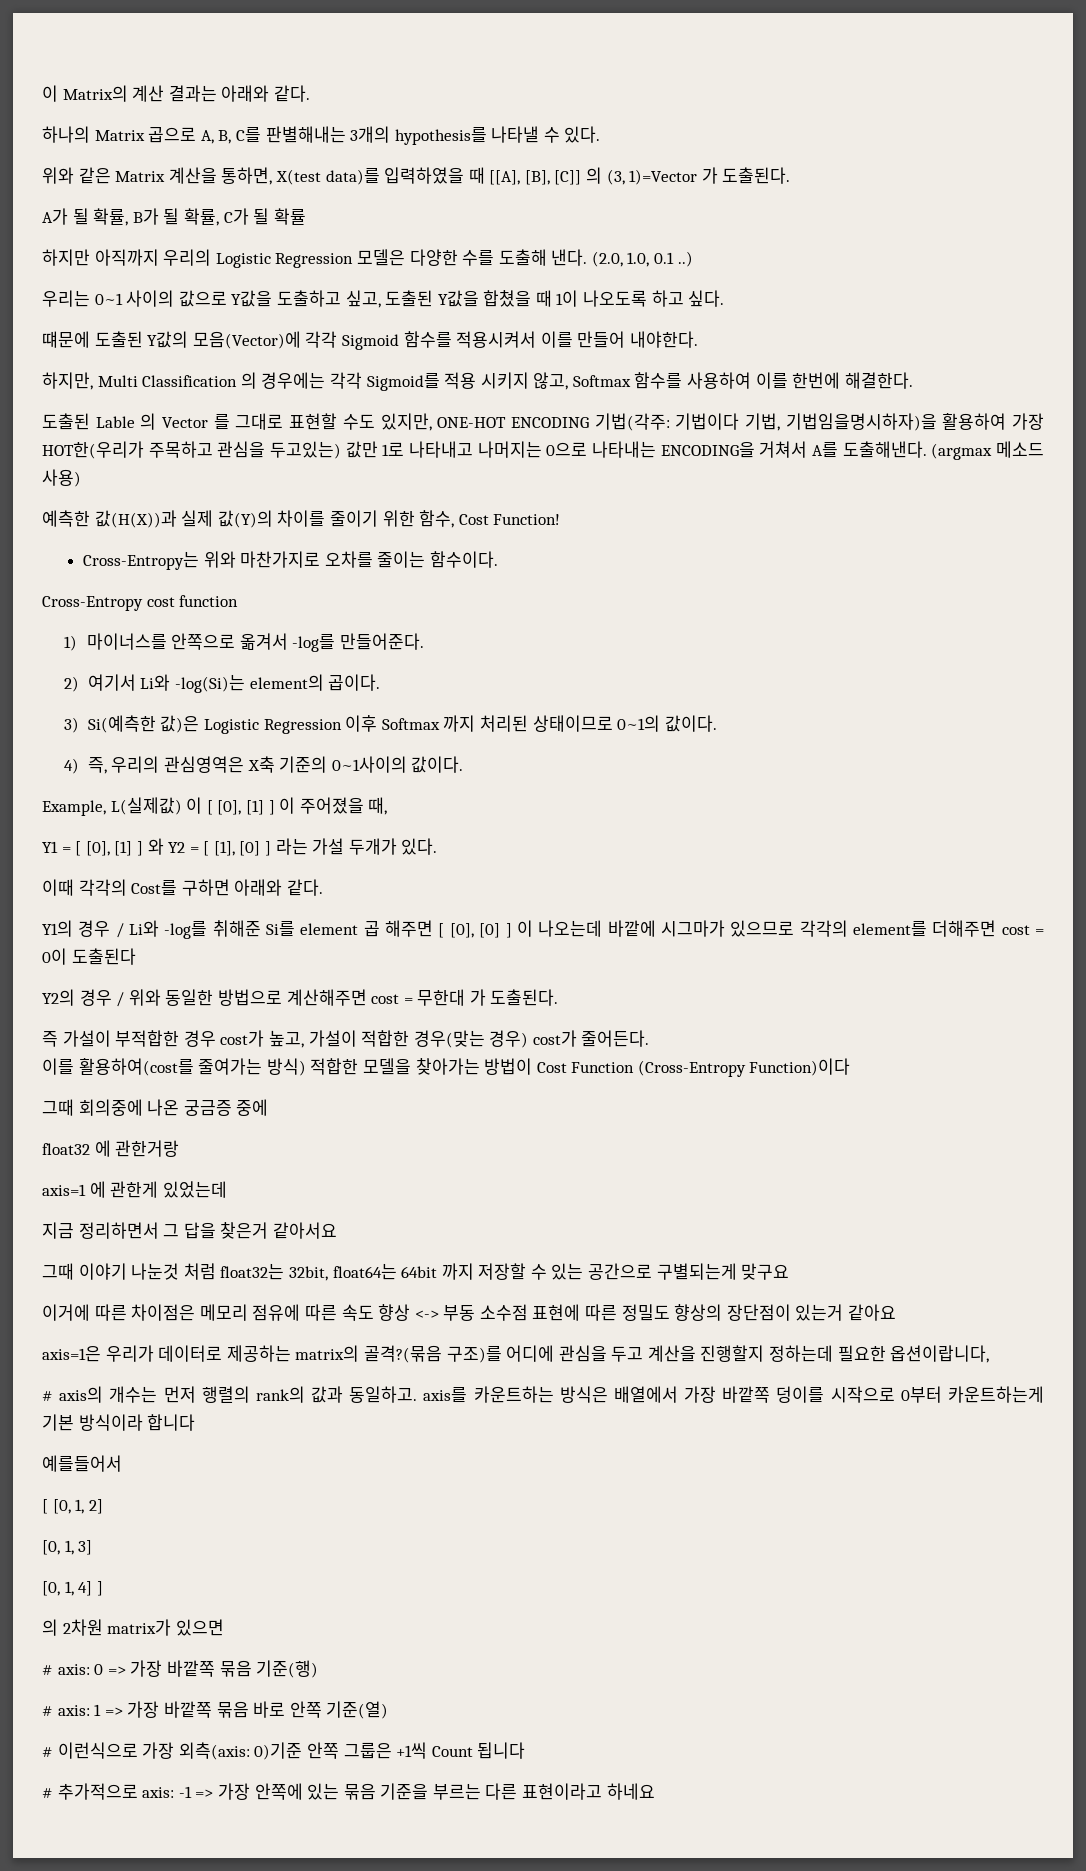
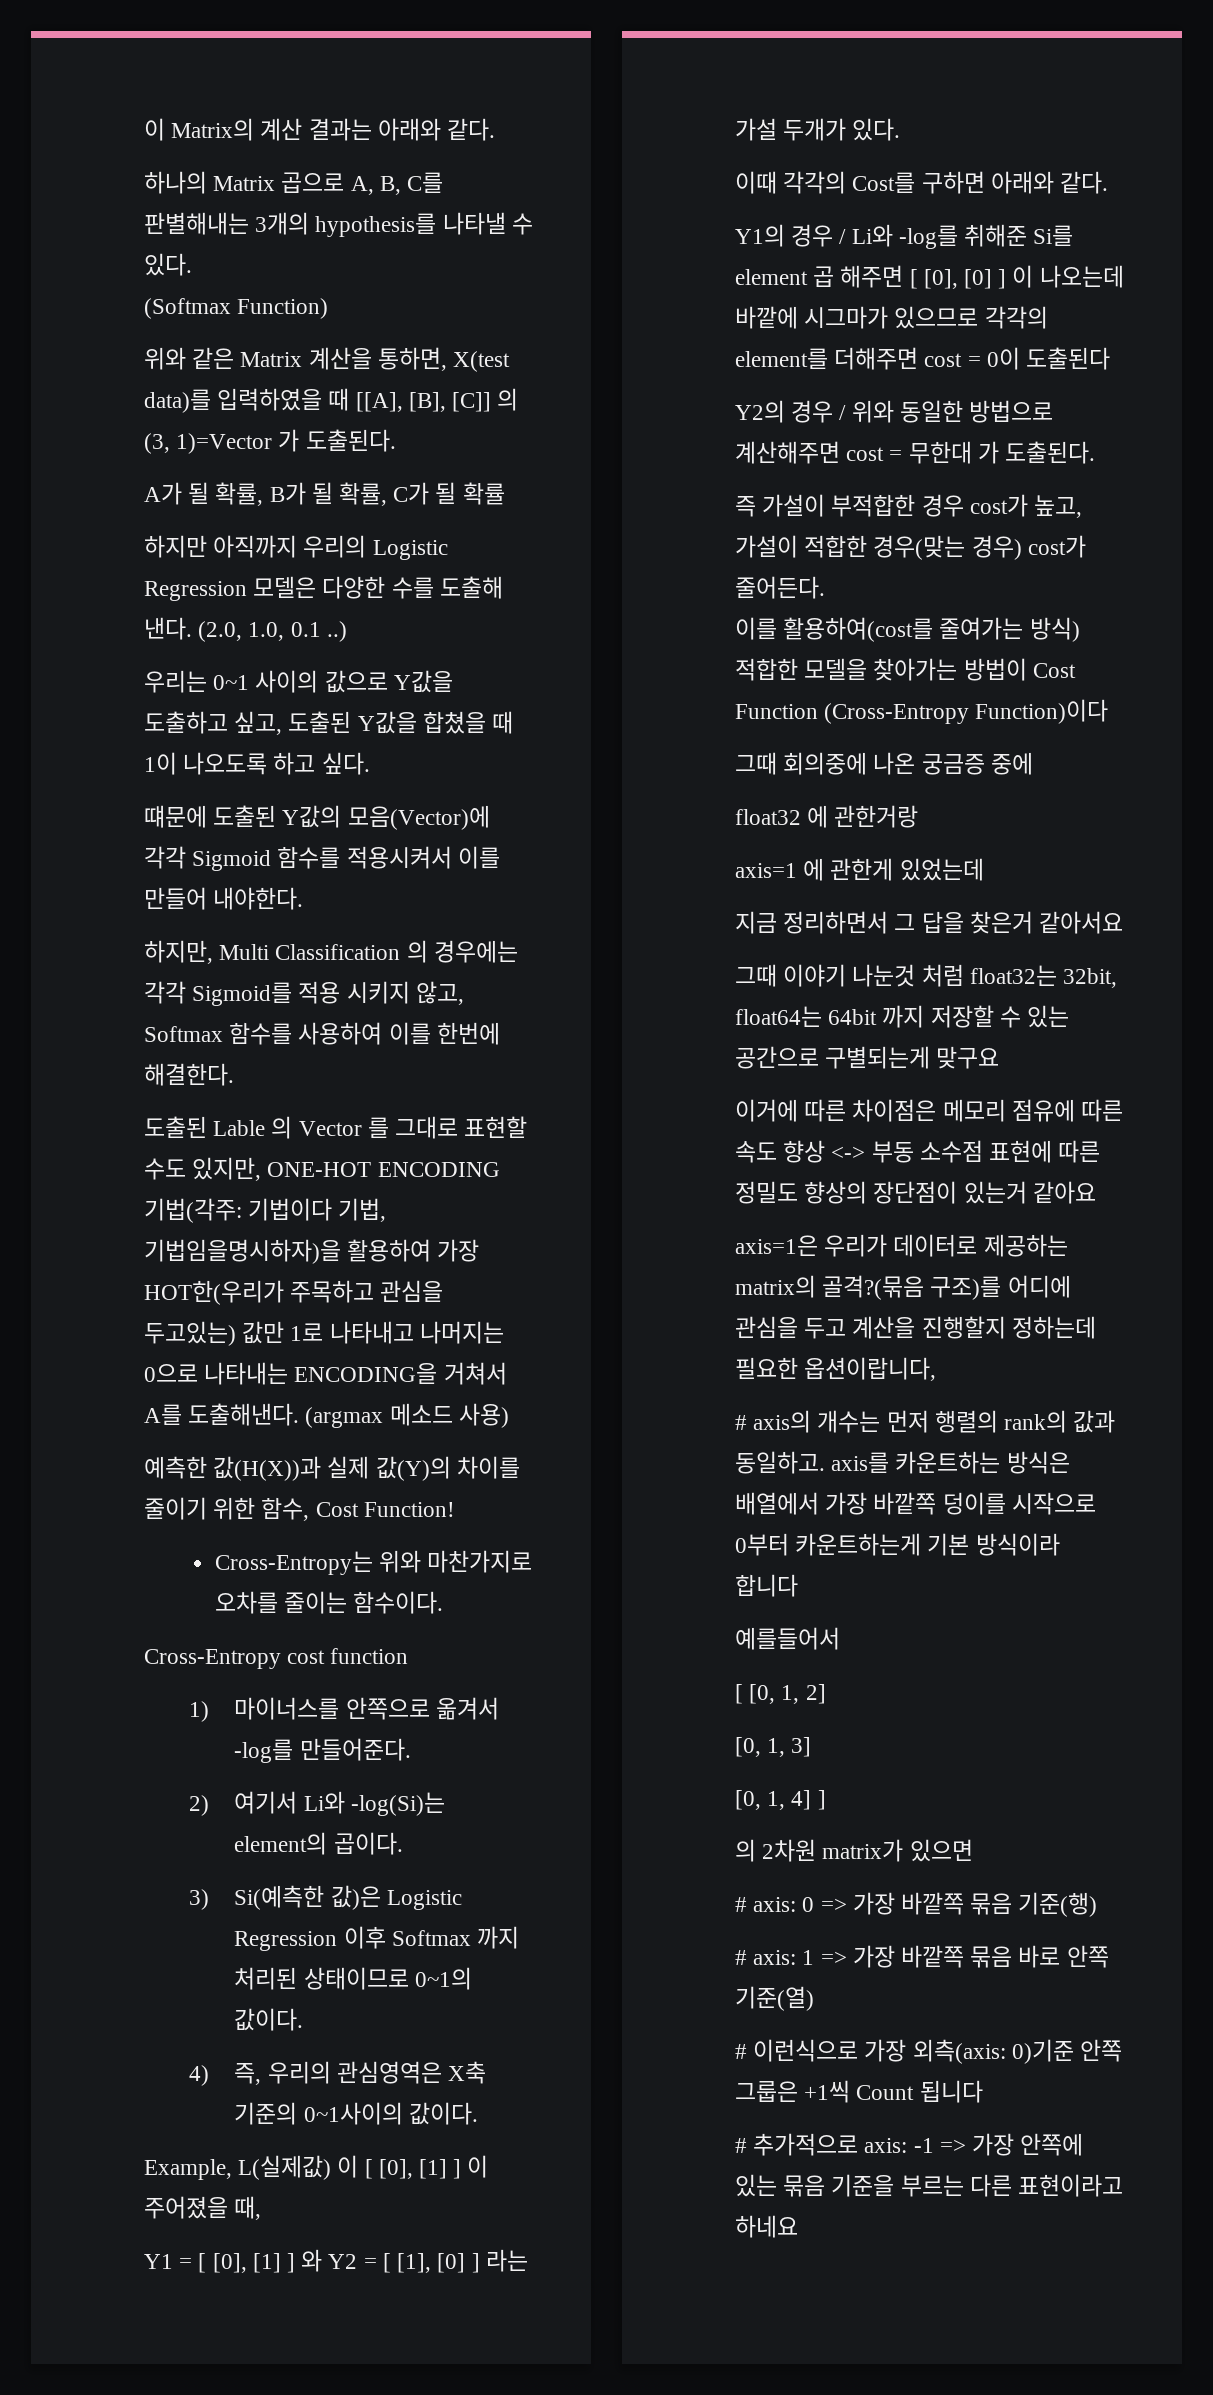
+ (Softmax Function)

